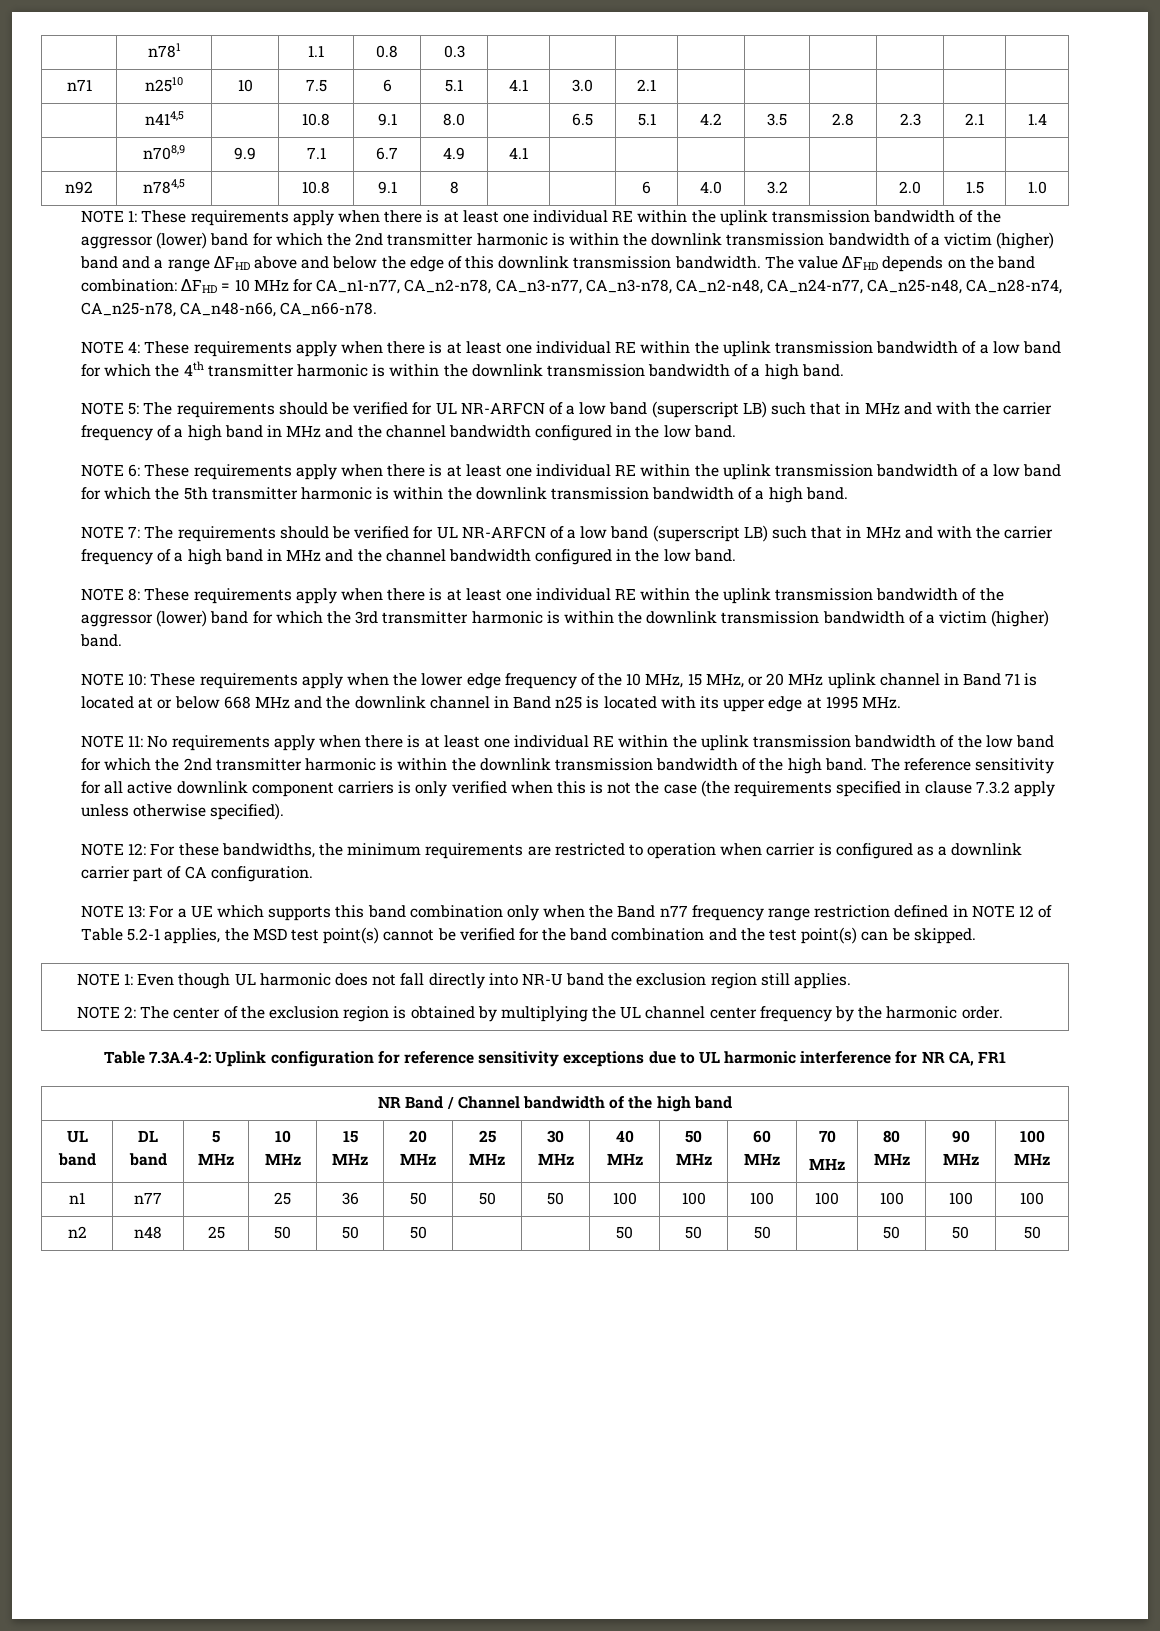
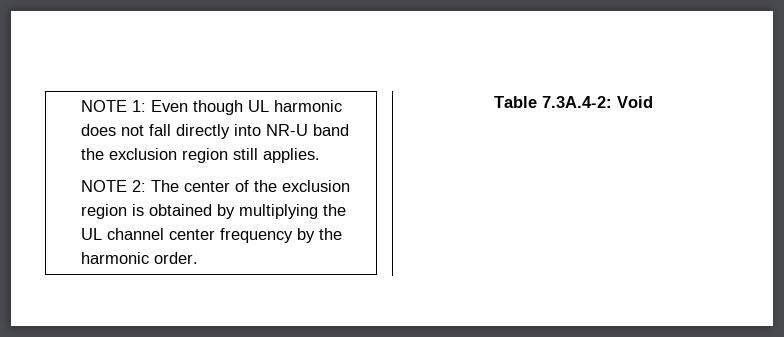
- | n781 | | 1.1 | 0.8 | 0.3 | | | | | | | | |
- n71 | n2510 | 10 | 7.5 | 6 | 5.1 | 4.1 | 3.0 | 2.1 | | | | | |
- | n414,5 | | 10.8 | 9.1 | 8.0 | | 6.5 | 5.1 | 4.2 | 3.5 | 2.8 | 2.3 | 2.1 | 1.4
- | n708,9 | 9.9 | 7.1 | 6.7 | 4.9 | 4.1 | | | | | | | |
- n92 | n784,5 | | 10.8 | 9.1 | 8 | | | 6 | 4.0 | 3.2 | | 2.0 | 1.5 | 1.0
- NOTE 1: These requirements apply when there is at least one individual RE within the uplink transmission bandwidth of the aggressor (lower) band for which the 2nd transmitter harmonic is within the downlink transmission bandwidth of a victim (higher) band and a range ∆FHD above and below the edge of this downlink transmission bandwidth. The value ∆FHD depends on the band combination: ∆FHD = 10 MHz for CA_n1-n77, CA_n2-n78, CA_n3-n77, CA_n3-n78, CA_n2-n48, CA_n24-n77, CA_n25-n48, CA_n28-n74, CA_n25-n78, CA_n48-n66, CA_n66-n78.
- NOTE 4: These requirements apply when there is at least one individual RE within the uplink transmission bandwidth of a low band for which the 4th transmitter harmonic is within the downlink transmission bandwidth of a high band.
- NOTE 5: The requirements should be verified for UL NR-ARFCN of a low band (superscript LB) such that in MHz and with the carrier frequency of a high band in MHz and the channel bandwidth configured in the low band.
- NOTE 6: These requirements apply when there is at least one individual RE within the uplink transmission bandwidth of a low band for which the 5th transmitter harmonic is within the downlink transmission bandwidth of a high band.
- NOTE 7: The requirements should be verified for UL NR-ARFCN of a low band (superscript LB) such that in MHz and with the carrier frequency of a high band in MHz and the channel bandwidth configured in the low band.
- NOTE 8: These requirements apply when there is at least one individual RE within the uplink transmission bandwidth of the aggressor (lower) band for which the 3rd transmitter harmonic is within the downlink transmission bandwidth of a victim (higher) band.
- NOTE 10: These requirements apply when the lower edge frequency of the 10 MHz, 15 MHz, or 20 MHz uplink channel in Band 71 is located at or below 668 MHz and the downlink channel in Band n25 is located with its upper edge at 1995 MHz.
- NOTE 11: No requirements apply when there is at least one individual RE within the uplink transmission bandwidth of the low band for which the 2nd transmitter harmonic is within the downlink transmission bandwidth of the high band. The reference sensitivity for all active downlink component carriers is only verified when this is not the case (the requirements specified in clause 7.3.2 apply unless otherwise specified).
- NOTE 12: For these bandwidths, the minimum requirements are restricted to operation when carrier is configured as a downlink carrier part of CA configuration.
- NOTE 13: For a UE which supports this band combination only when the Band n77 frequency range restriction defined in NOTE 12 of Table 5.2-1 applies, the MSD test point(s) cannot be verified for the band combination and the test point(s) can be skipped.
- Table 7.3A.4-2: Uplink configuration for reference sensitivity exceptions due to UL harmonic interference for NR CA, FR1
- NR Band / Channel bandwidth of the high band
- UL band | DL band | 5 MHz | 10 MHz | 15 MHz | 20 MHz | 25 MHz | 30 MHz | 40 MHz | 50 MHz | 60 MHz | 70
- MHz | 80 MHz | 90 MHz | 100 MHz
- n1 | n77 | | 25 | 36 | 50 | 50 | 50 | 100 | 100 | 100 | 100 | 100 | 100 | 100
- n2 | n48 | 25 | 50 | 50 | 50 | | | 50 | 50 | 50 | | 50 | 50 | 50
+ Table 7.3A.4-2: Void

